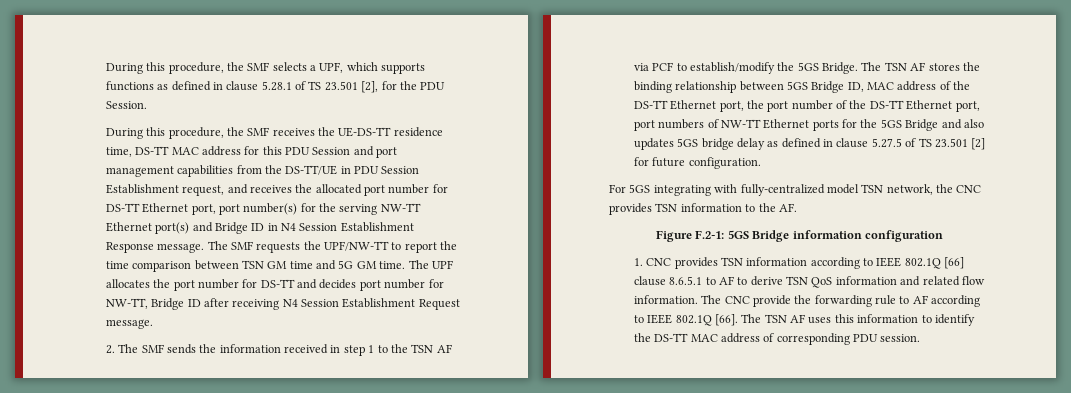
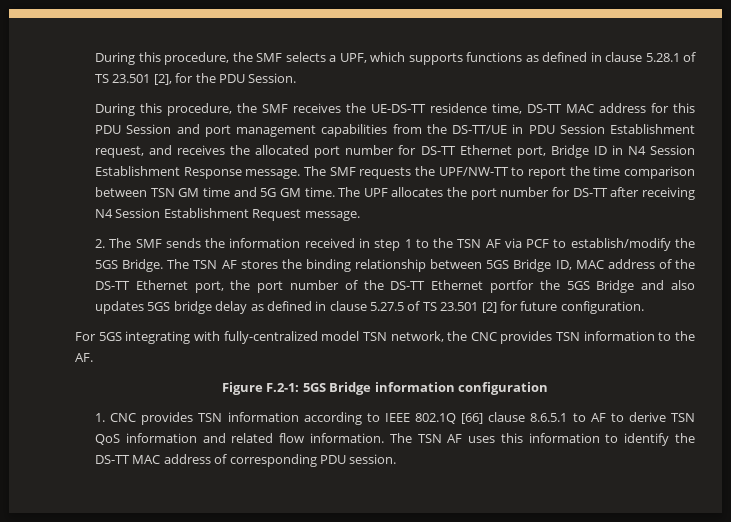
- During this procedure, the SMF receives the UE-DS-TT residence time, DS-TT MAC address for this PDU Session and port management capabilities from the DS-TT/UE in PDU Session Establishment request, and receives the allocated port number for DS-TT Ethernet port, port number(s) for the serving NW-TT Ethernet port(s) and Bridge ID in N4 Session Establishment Response message.
+ During this procedure, the SMF receives the UE-DS-TT residence time, DS-TT MAC address for this PDU Session and port management capabilities from the DS-TT/UE in PDU Session Establishment request, and receives the allocated port number for DS-TT Ethernet port, Bridge ID in N4 Session Establishment Response message.
- The UPF allocates the port number for DS-TT and decides port number for NW-TT, Bridge ID after receiving N4 Session Establishment Request message.
+ The UPF allocates the port number for DS-TT after receiving N4 Session Establishment Request message.
- The TSN AF stores the binding relationship between 5GS Bridge ID, MAC address of the DS-TT Ethernet port, the port number of the DS-TT Ethernet port, port numbers of NW-TT Ethernet ports for the 5GS Bridge and also updates 5GS bridge delay as defined in clause 5.27.5 of TS 23.501 [2] for future configuration.
+ The TSN AF stores the binding relationship between 5GS Bridge ID, MAC address of the DS-TT Ethernet port, the port number of the DS-TT Ethernet portfor the 5GS Bridge and also updates 5GS bridge delay as defined in clause 5.27.5 of TS 23.501 [2] for future configuration.
- The CNC provide the forwarding rule to AF according to IEEE 802.1Q [66]. The TSN AF uses this information to identify the DS-TT MAC address of corresponding PDU session.
+ The TSN AF uses this information to identify the DS-TT MAC address of corresponding PDU session.

